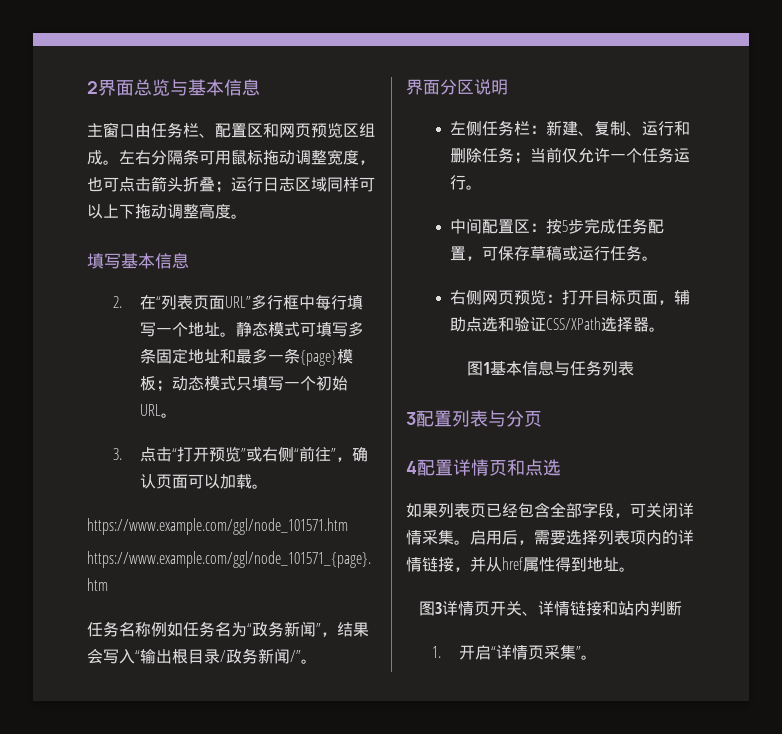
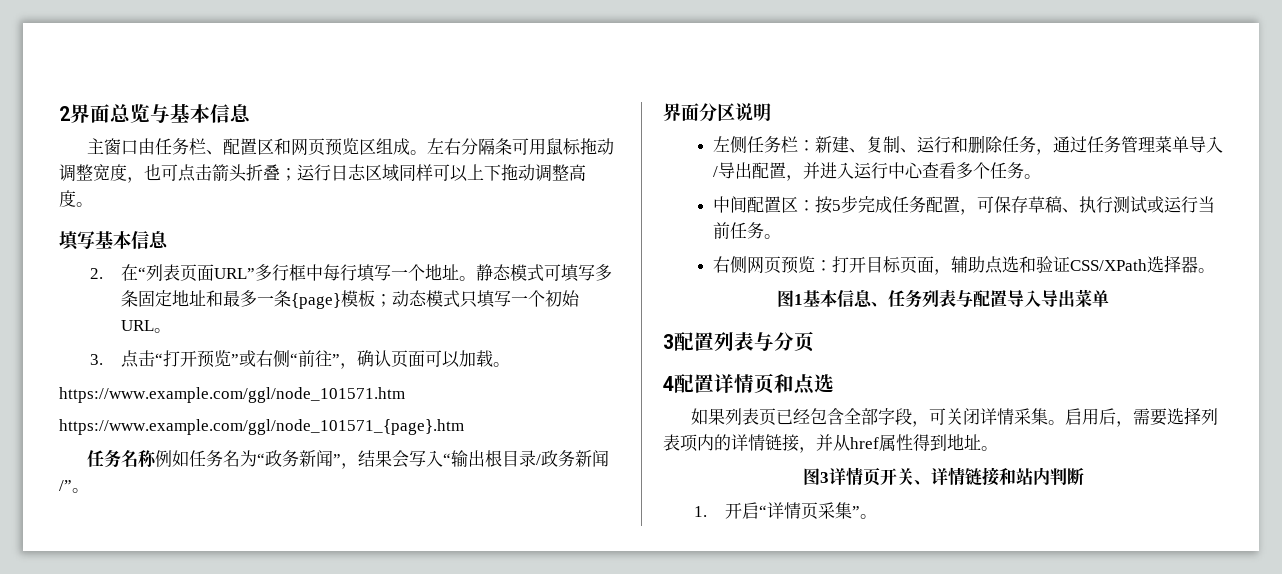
- 左侧任务栏：新建、复制、运行和删除任务；当前仅允许一个任务运行。
+ 左侧任务栏：新建、复制、运行和删除任务，通过任务管理菜单导入/导出配置，并进入运行中心查看多个任务。
- 中间配置区：按5步完成任务配置，可保存草稿或运行任务。
+ 中间配置区：按5步完成任务配置，可保存草稿、执行测试或运行当前任务。
- 图1基本信息与任务列表
+ 图1基本信息、任务列表与配置导入导出菜单

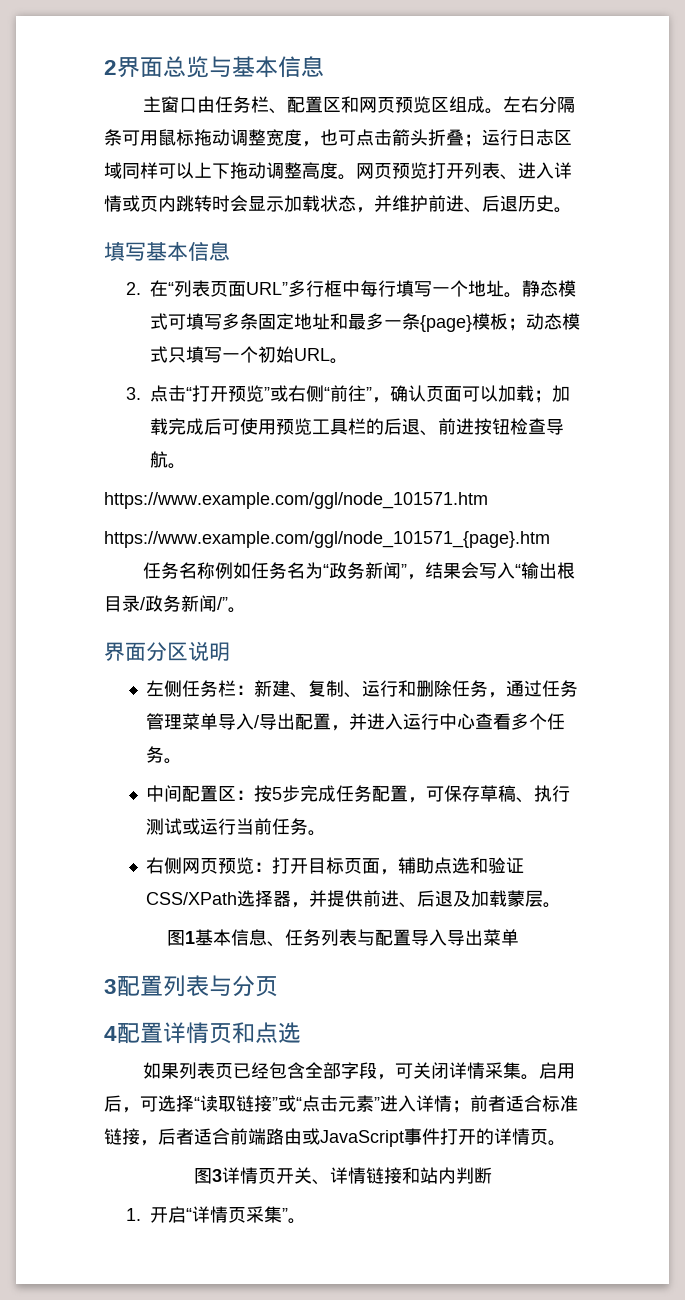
+ 网页预览打开列表、进入详情或页内跳转时会显示加载状态，并维护前进、后退历史。
- 3.点击“打开预览”或右侧“前往”，确认页面可以加载。
+ 3.点击“打开预览”或右侧“前往”，确认页面可以加载；加载完成后可使用预览工具栏的后退、前进按钮检查导航。
- 右侧网页预览：打开目标页面，辅助点选和验证CSS/XPath选择器。
+ 右侧网页预览：打开目标页面，辅助点选和验证CSS/XPath选择器，并提供前进、后退及加载蒙层。
- 启用后，需要选择列表项内的详情链接，并从href属性得到地址。
+ 启用后，可选择“读取链接”或“点击元素”进入详情；前者适合标准链接，后者适合前端路由或JavaScript事件打开的详情页。

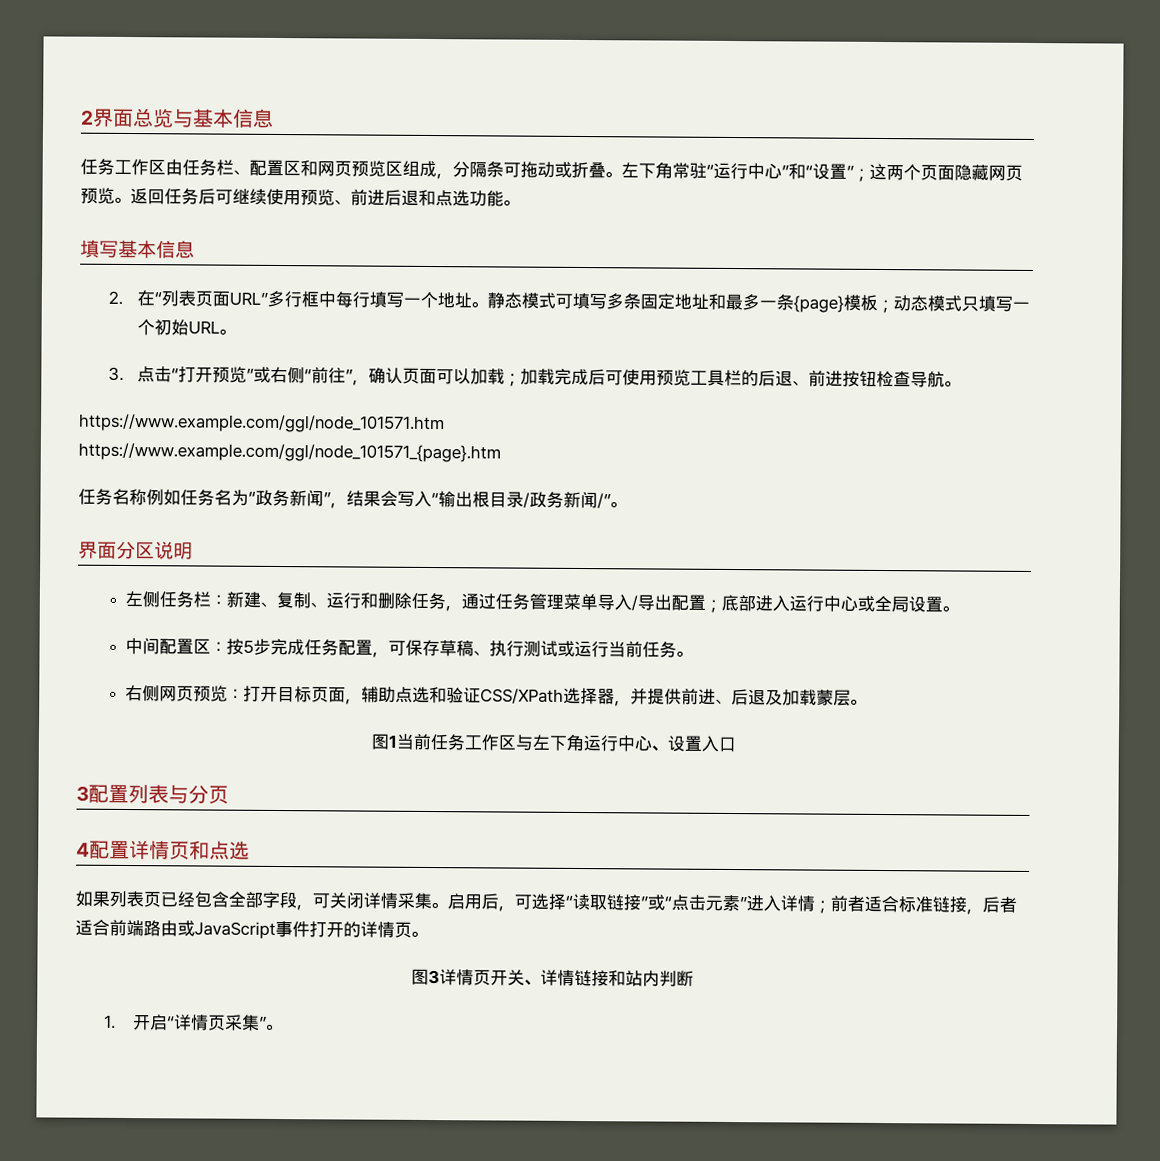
- 主窗口由任务栏、配置区和网页预览区组成。左右分隔条可用鼠标拖动调整宽度，也可点击箭头折叠；运行日志区域同样可以上下拖动调整高度。网页预览打开列表、进入详情或页内跳转时会显示加载状态，并维护前进、后退历史。
+ 任务工作区由任务栏、配置区和网页预览区组成，分隔条可拖动或折叠。左下角常驻“运行中心”和“设置”；这两个页面隐藏网页预览。返回任务后可继续使用预览、前进后退和点选功能。
- 左侧任务栏：新建、复制、运行和删除任务，通过任务管理菜单导入/导出配置，并进入运行中心查看多个任务。
+ 左侧任务栏：新建、复制、运行和删除任务，通过任务管理菜单导入/导出配置；底部进入运行中心或全局设置。
- 图1基本信息、任务列表与配置导入导出菜单
+ 图1当前任务工作区与左下角运行中心、设置入口

